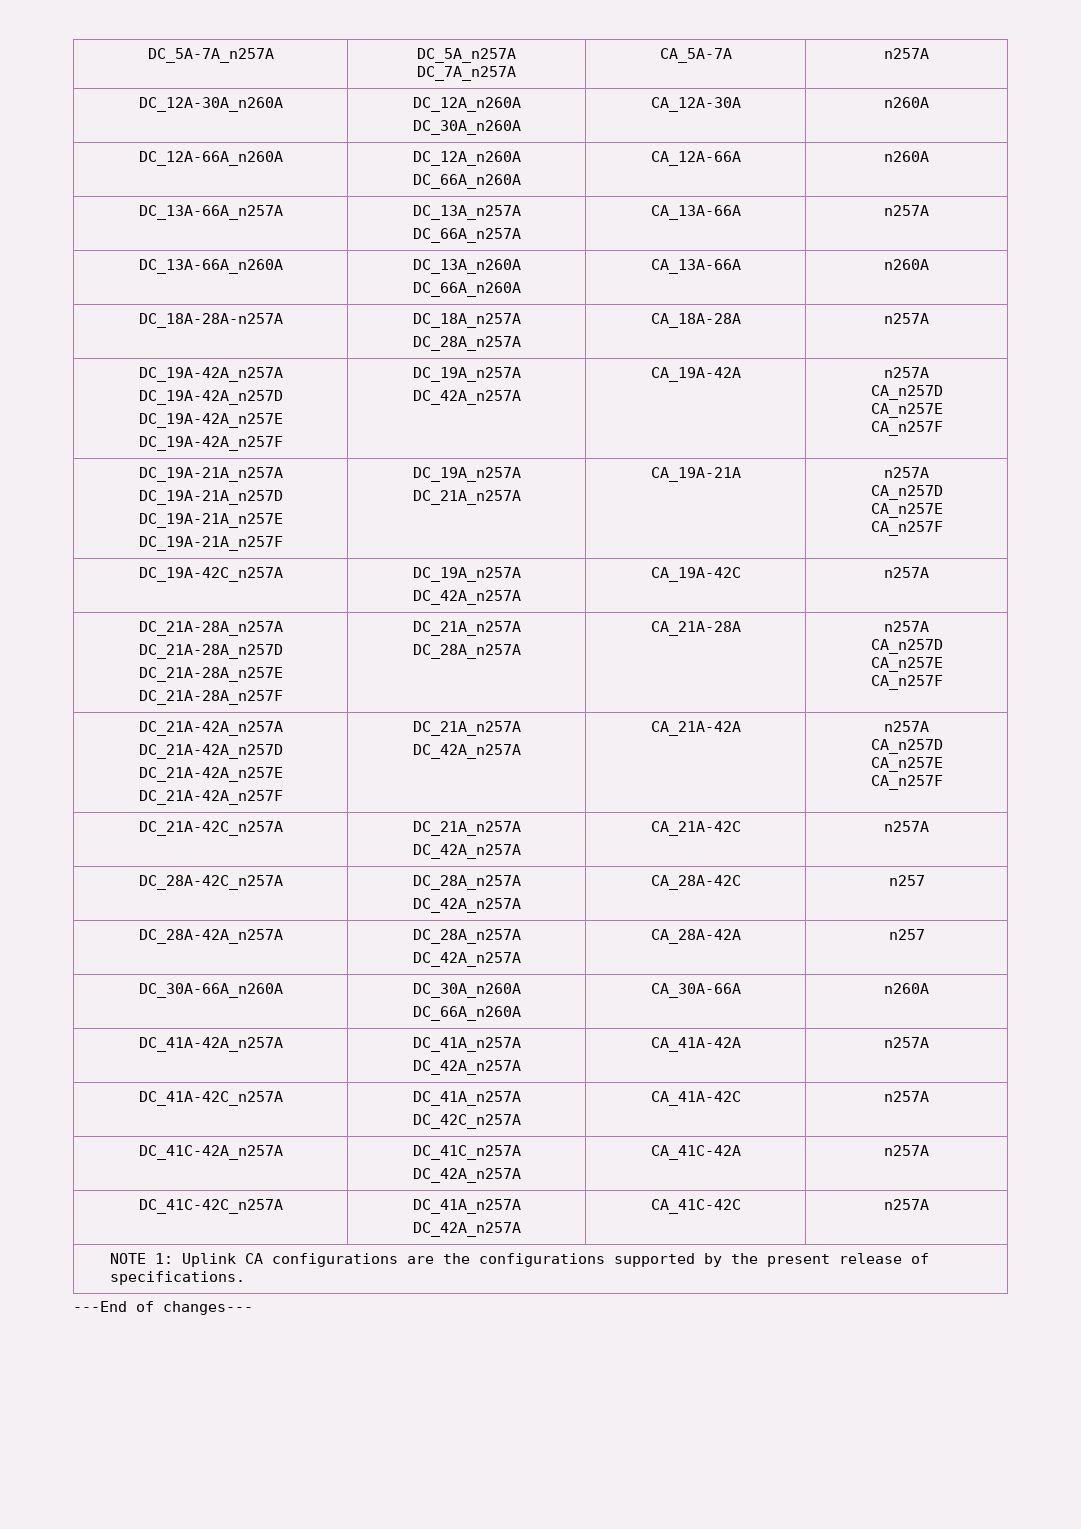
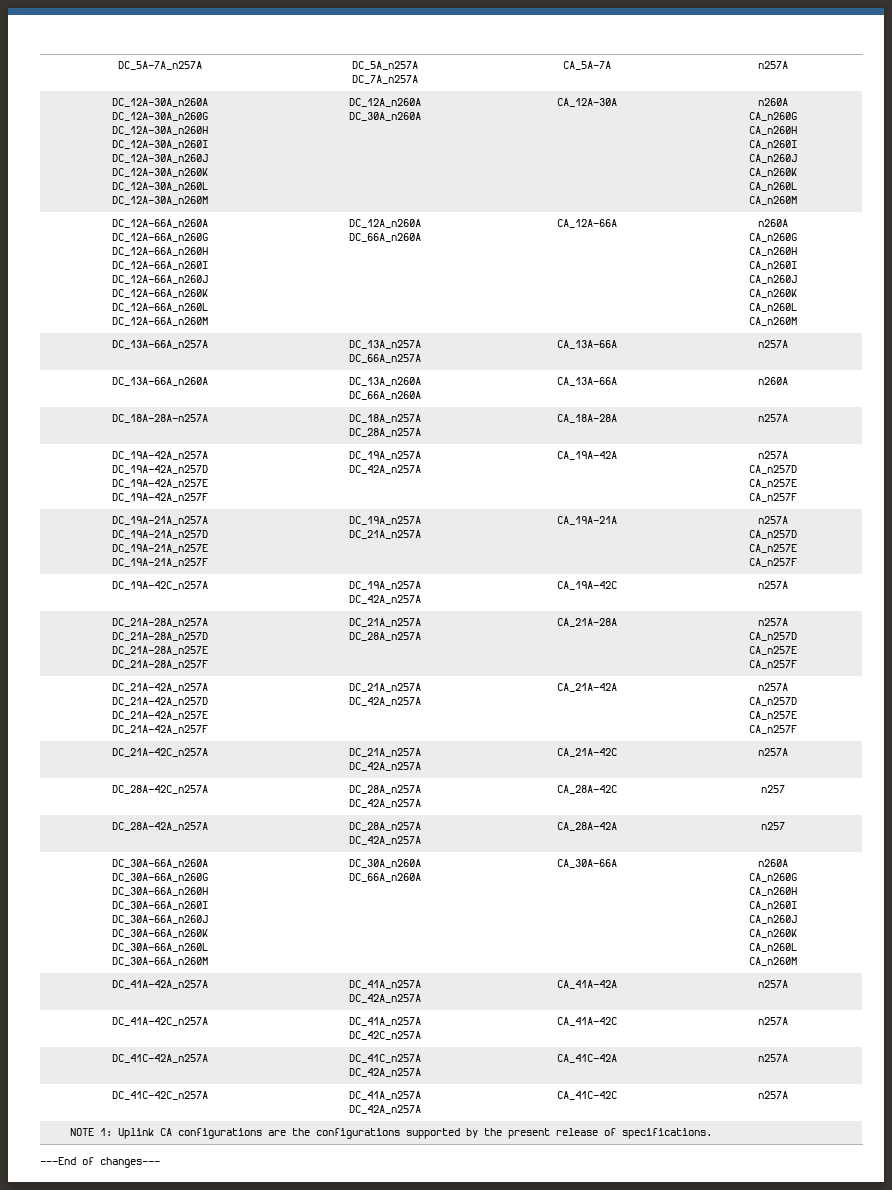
- DC_12A-30A_n260A | DC_12A_n260A
+ DC_12A-30A_n260A
+ DC_12A-30A_n260G
+ DC_12A-30A_n260H
+ DC_12A-30A_n260I
+ DC_12A-30A_n260J
+ DC_12A-30A_n260K
+ DC_12A-30A_n260L
+ DC_12A-30A_n260M | DC_12A_n260A
  DC_30A_n260A | CA_12A-30A | n260A
- DC_12A-66A_n260A | DC_12A_n260A
+ CA_n260G
+ CA_n260H
+ CA_n260I
+ CA_n260J
+ CA_n260K
+ CA_n260L
+ CA_n260M
+ DC_12A-66A_n260A
+ DC_12A-66A_n260G
+ DC_12A-66A_n260H
+ DC_12A-66A_n260I
+ DC_12A-66A_n260J
+ DC_12A-66A_n260K
+ DC_12A-66A_n260L
+ DC_12A-66A_n260M | DC_12A_n260A
  DC_66A_n260A | CA_12A-66A | n260A
+ CA_n260G
+ CA_n260H
+ CA_n260I
+ CA_n260J
+ CA_n260K
+ CA_n260L
+ CA_n260M
- DC_30A-66A_n260A | DC_30A_n260A
+ DC_30A-66A_n260A
+ DC_30A-66A_n260G
+ DC_30A-66A_n260H
+ DC_30A-66A_n260I
+ DC_30A-66A_n260J
+ DC_30A-66A_n260K
+ DC_30A-66A_n260L
+ DC_30A-66A_n260M | DC_30A_n260A
  DC_66A_n260A | CA_30A-66A | n260A
+ CA_n260G
+ CA_n260H
+ CA_n260I
+ CA_n260J
+ CA_n260K
+ CA_n260L
+ CA_n260M

